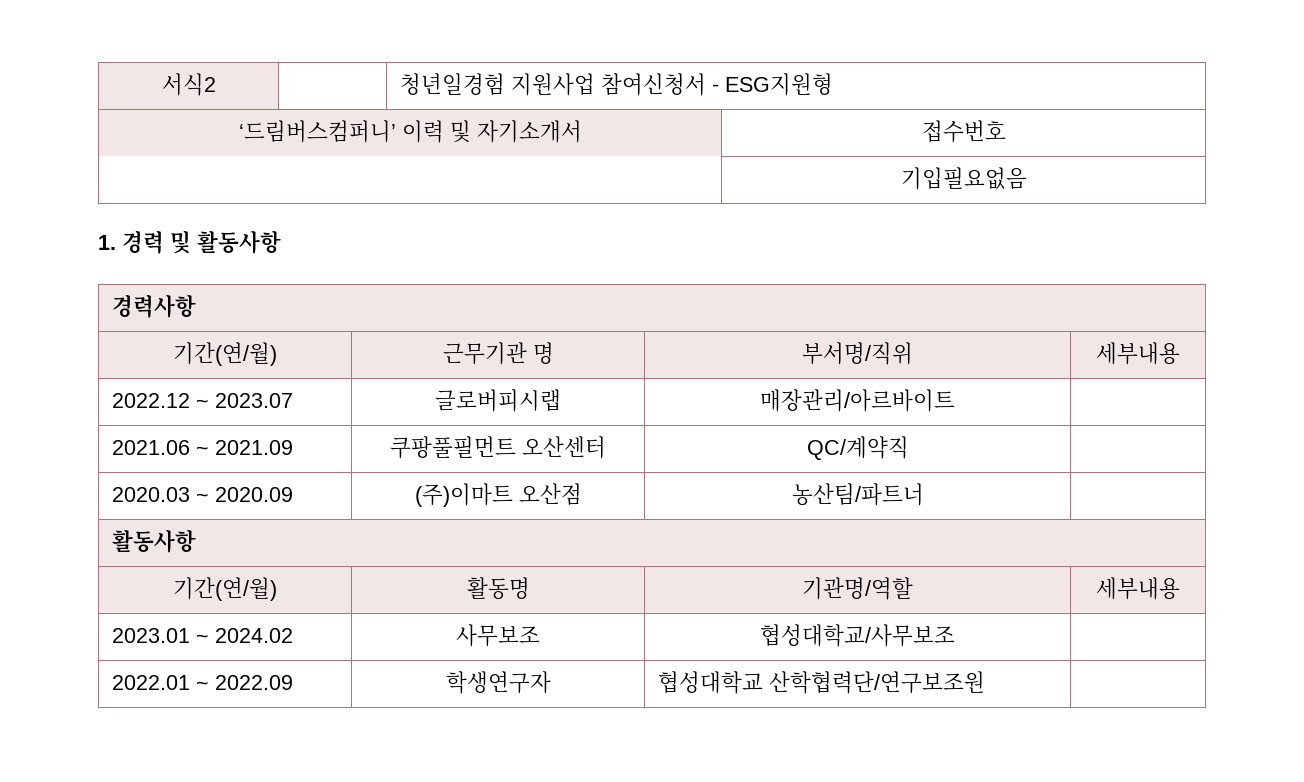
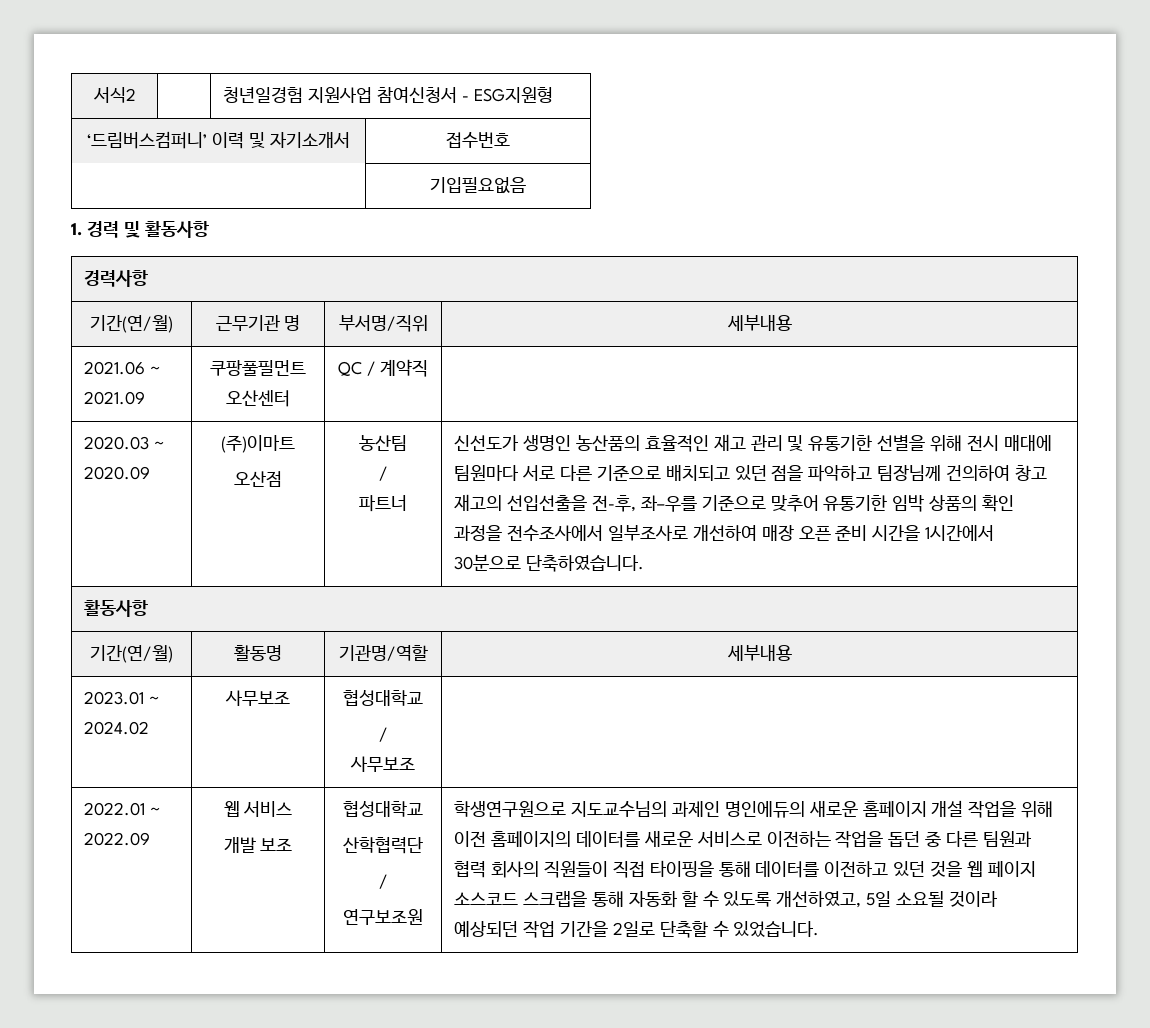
- 2022.12 ~ 2023.07 | 글로버피시랩 | 매장관리/아르바이트 |
- 2021.06 ~ 2021.09 | 쿠팡풀필먼트 오산센터 | QC/계약직 |
+ 2021.06 ~ 2021.09 | 쿠팡풀필먼트 오산센터 | QC / 계약직 |
- (주)이마트 오산점
+ (주)이마트
+ 오산점
- 농산팀/파트너
+ 농산팀
+ /
+ 파트너 | 신선도가 생명인 농산품의 효율적인 재고 관리 및 유통기한 선별을 위해 전시 매대에 팀원마다 서로 다른 기준으로 배치되고 있던 점을 파악하고 팀장님께 건의하여 창고 재고의 선입선출을 전-후, 좌–우를 기준으로 맞추어 유통기한 임박 상품의 확인 과정을 전수조사에서 일부조사로 개선하여 매장 오픈 준비 시간을 1시간에서 30분으로 단축하였습니다.
- 2023.01 ~ 2024.02 | 사무보조 | 협성대학교/사무보조 |
+ 2023.01 ~ 2024.02 | 사무보조 | 협성대학교
+ /
+ 사무보조 |
- 학생연구자 | 협성대학교 산학협력단/연구보조원
+ 웹 서비스
+ 개발 보조 | 협성대학교
+ 산학협력단
+ /
+ 연구보조원 | 학생연구원으로 지도교수님의 과제인 명인에듀의 새로운 홈페이지 개설 작업을 위해 이전 홈페이지의 데이터를 새로운 서비스로 이전하는 작업을 돕던 중 다른 팀원과 협력 회사의 직원들이 직접 타이핑을 통해 데이터를 이전하고 있던 것을 웹 페이지 소스코드 스크랩을 통해 자동화 할 수 있도록 개선하였고, 5일 소요될 것이라 예상되던 작업 기간을 2일로 단축할 수 있었습니다.

